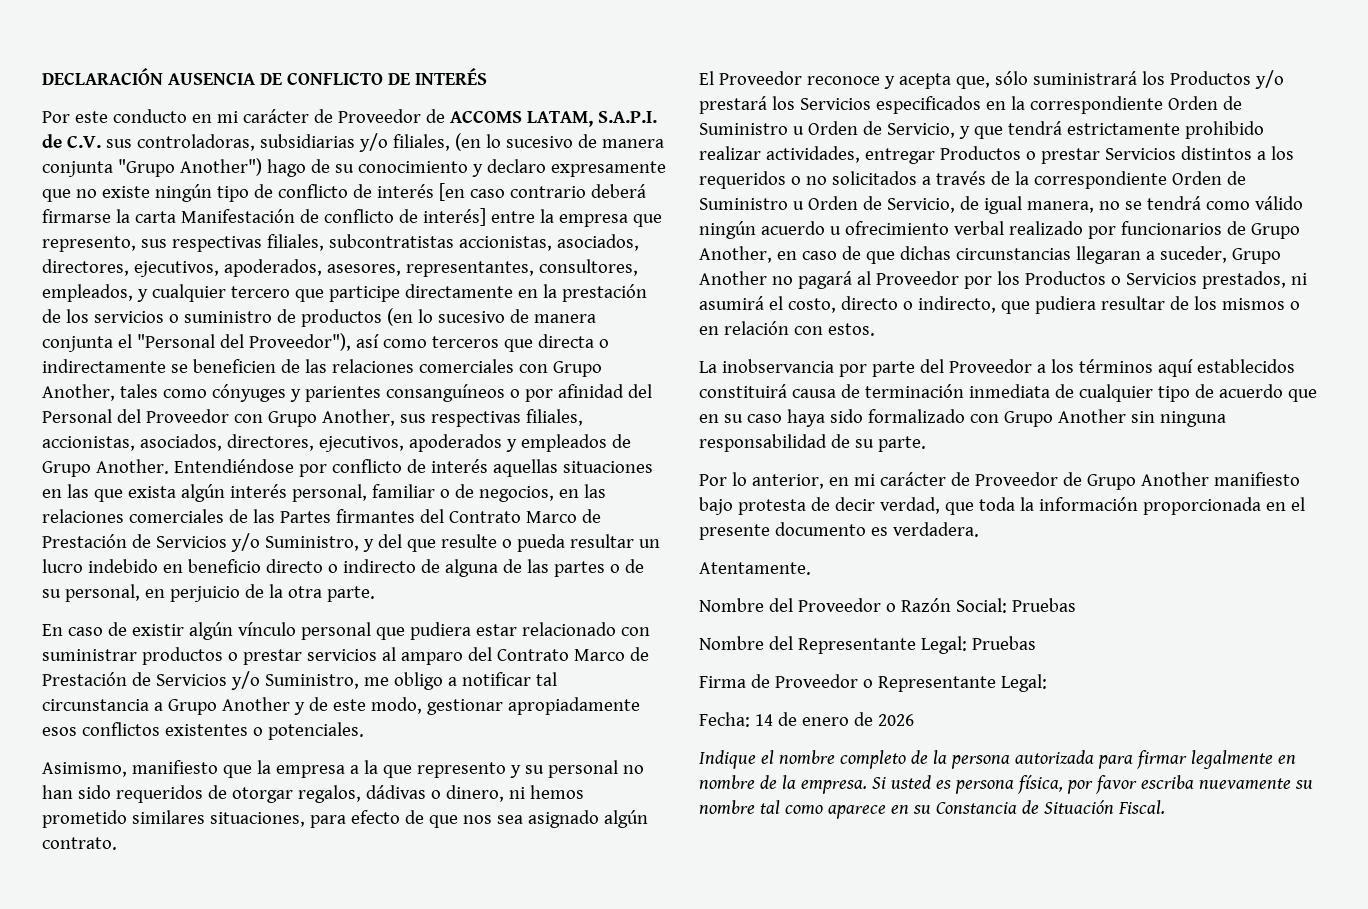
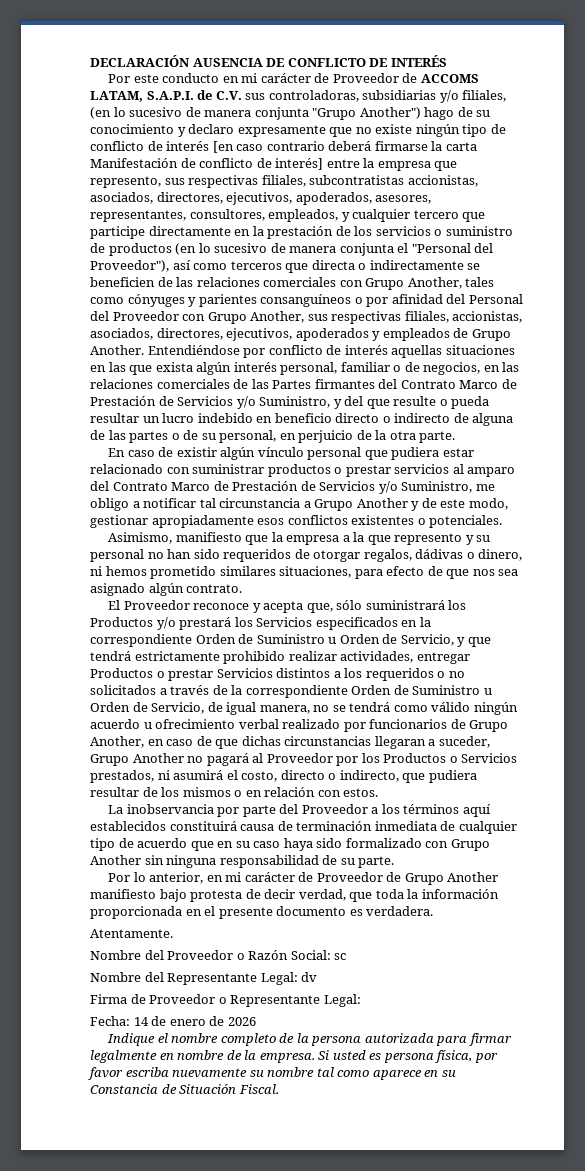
- Nombre del Proveedor o Razón Social: Pruebas
+ Nombre del Proveedor o Razón Social: sc
- Nombre del Representante Legal: Pruebas
+ Nombre del Representante Legal: dv

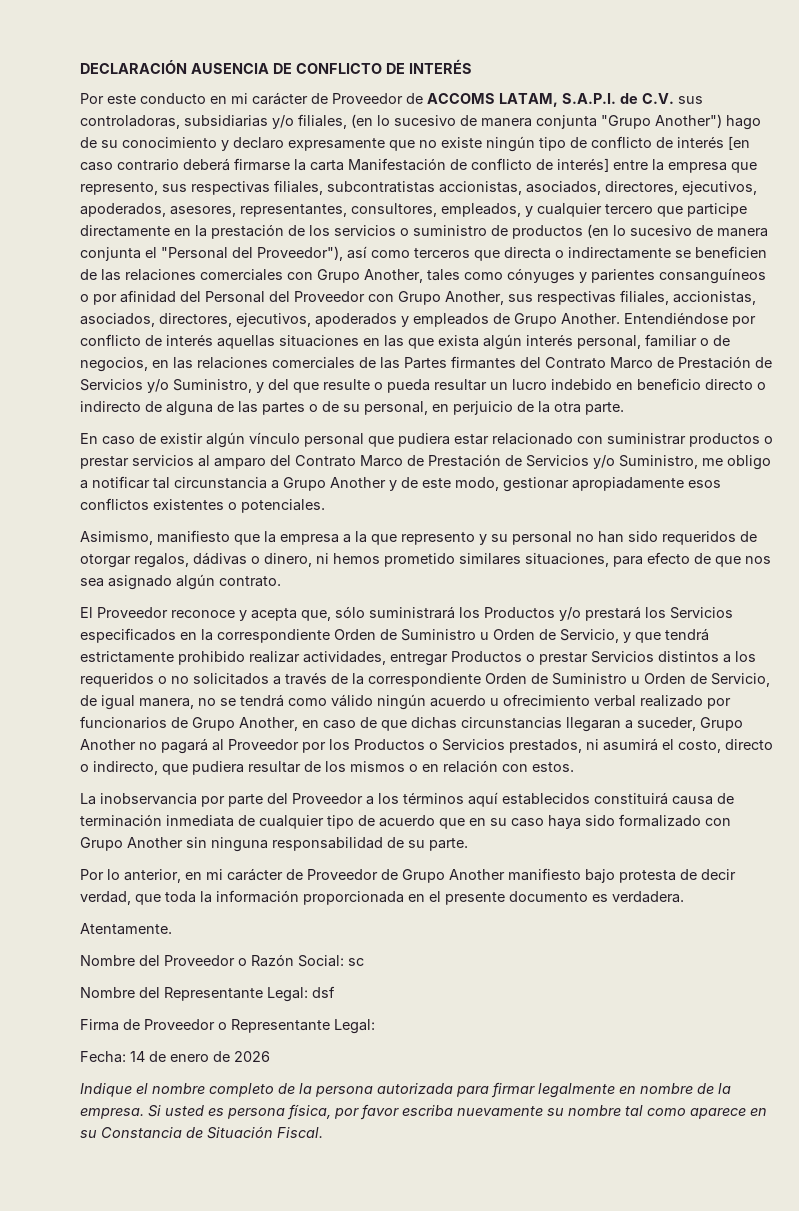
- Nombre del Representante Legal: dv
+ Nombre del Representante Legal: dsf

